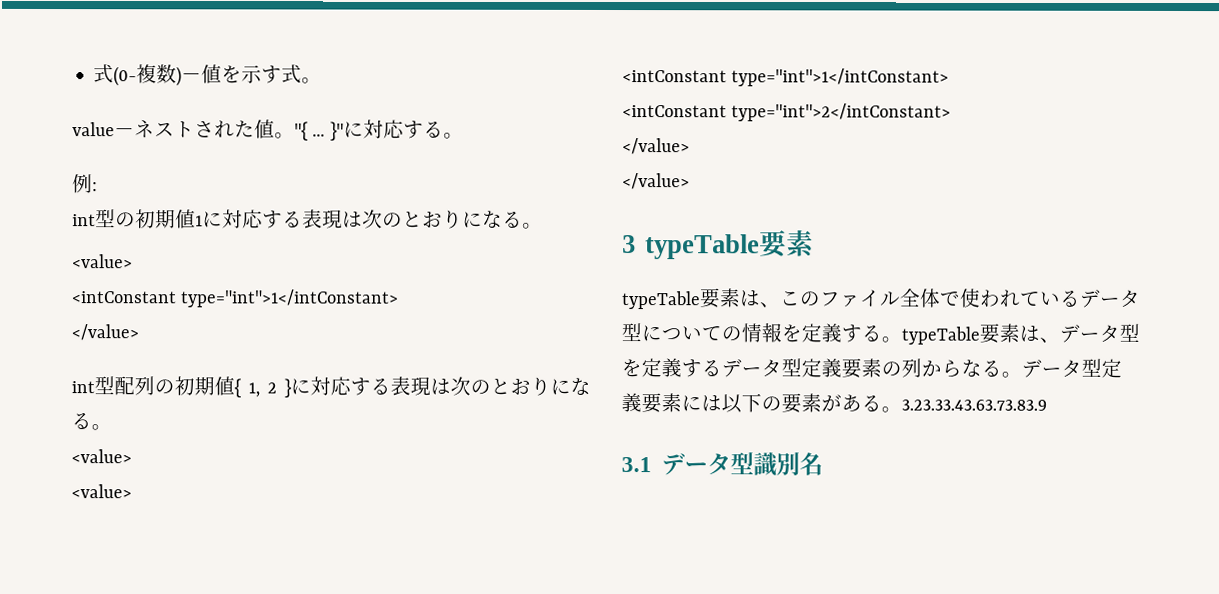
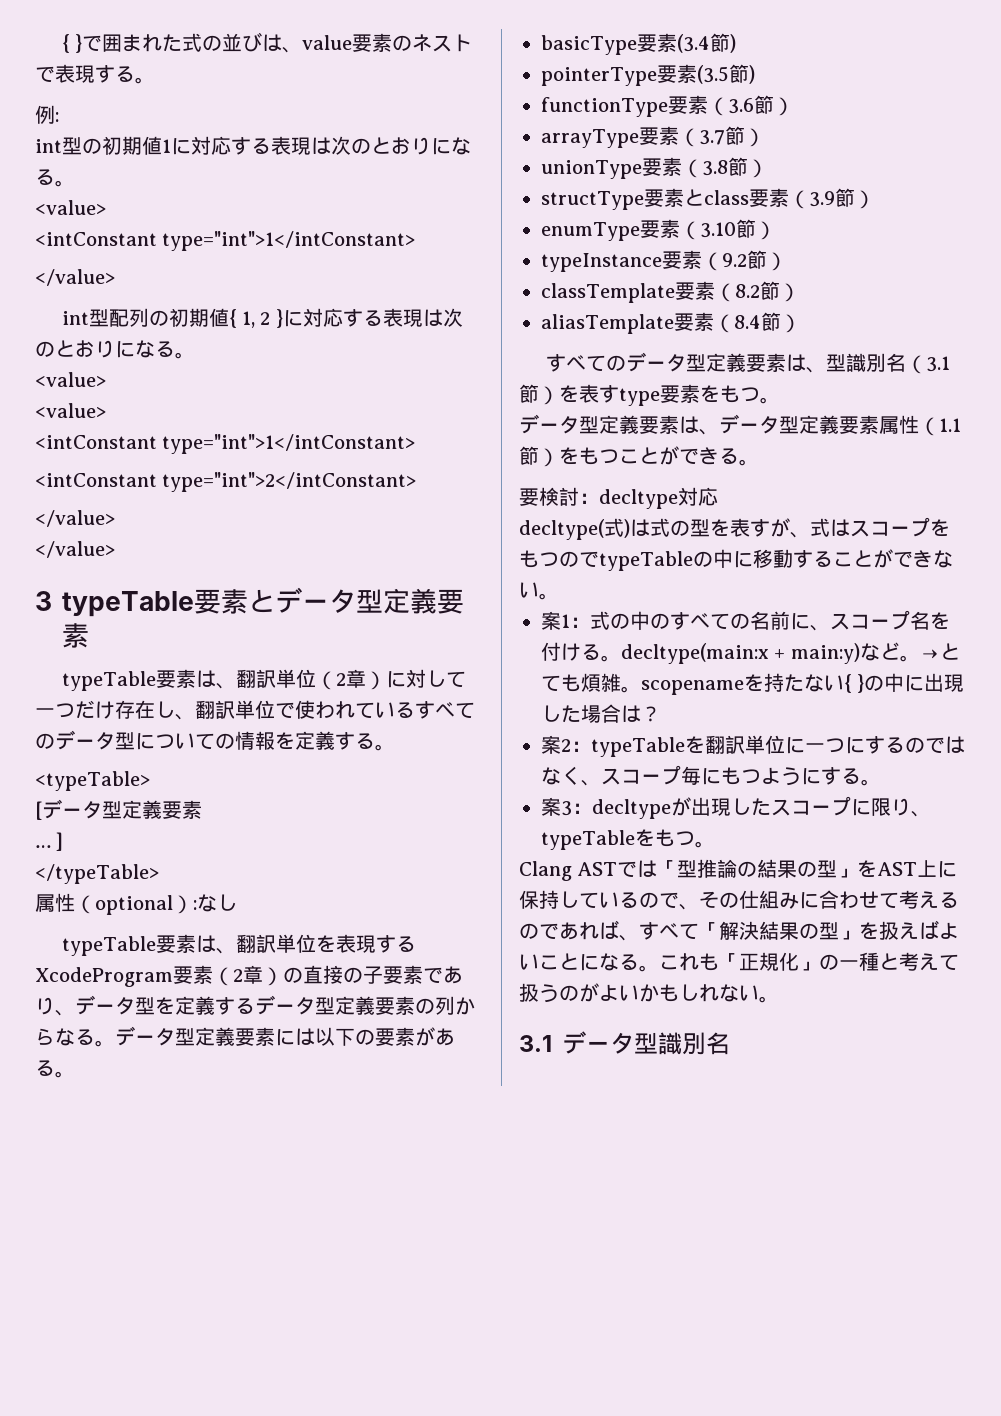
- 式(0-複数)－値を示す式。
- value－ネストされた値。"{ ... }"に対応する。
+ { }で囲まれた式の並びは、value要素のネストで表現する。
- 3 typeTable要素
- typeTable要素は、このファイル全体で使われているデータ型についての情報を定義する。typeTable要素は、データ型を定義するデータ型定義要素の列からなる。
+ 3 typeTable要素とデータ型定義要素
+ typeTable要素は、翻訳単位（2章）に対して一つだけ存在し、翻訳単位で使われているすべてのデータ型についての情報を定義する。
+ <typeTable>
+ [データ型定義要素
+ … ]
+ </typeTable>
+ 属性（optional）:なし
+ typeTable要素は、翻訳単位を表現するXcodeProgram要素（2章）の直接の子要素であり、データ型を定義するデータ型定義要素の列からなる。
- データ型定義要素には以下の要素がある。3.23.33.43.63.73.83.9
+ データ型定義要素には以下の要素がある。
+ basicType要素(3.4節)
+ pointerType要素(3.5節)
+ functionType要素（3.6節）
+ arrayType要素（3.7節）
+ unionType要素（3.8節）
+ structType要素とclass要素（3.9節）
+ enumType要素（3.10節）
+ typeInstance要素（9.2節）
+ classTemplate要素（8.2節）
+ aliasTemplate要素（8.4節）
+ すべてのデータ型定義要素は、型識別名（3.1節）を表すtype要素をもつ。
+ データ型定義要素は、データ型定義要素属性（1.1節）をもつことができる。
+ 要検討：decltype対応
+ decltype(式)は式の型を表すが、式はスコープをもつのでtypeTableの中に移動することができない。
+ 案1：式の中のすべての名前に、スコープ名を付ける。decltype(main:x + main:y)など。→とても煩雑。scopenameを持たない{ }の中に出現した場合は？
+ 案2：typeTableを翻訳単位に一つにするのではなく、スコープ毎にもつようにする。
+ 案3：decltypeが出現したスコープに限り、typeTableをもつ。
+ Clang ASTでは「型推論の結果の型」をAST上に保持しているので、その仕組みに合わせて考えるのであれば、すべて「解決結果の型」を扱えばよいことになる。これも「正規化」の一種と考えて扱うのがよいかもしれない。

